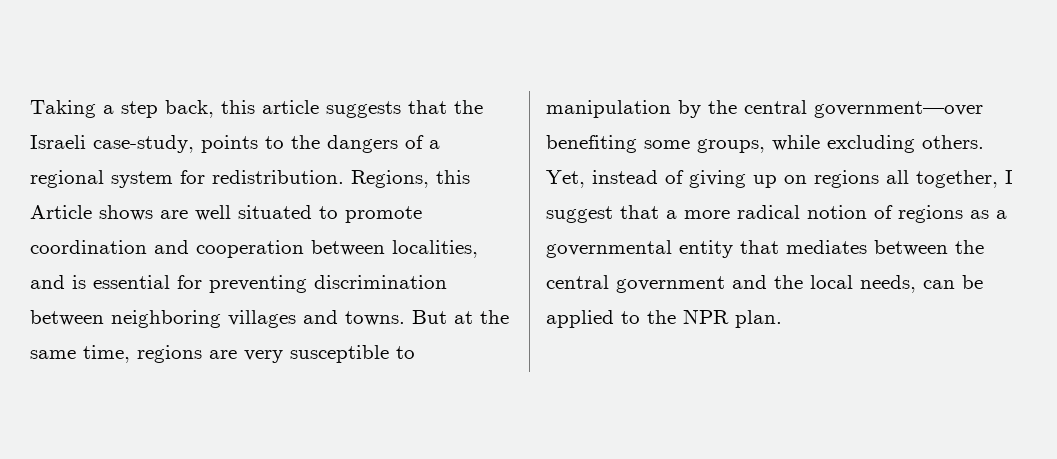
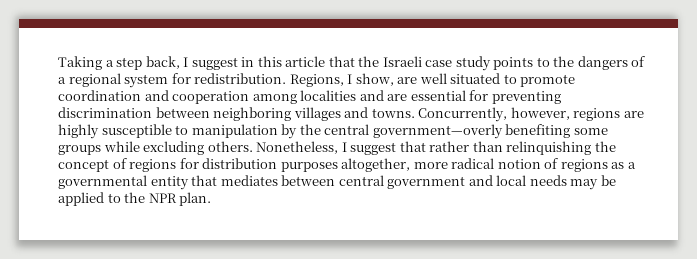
- Taking a step back, this article suggests that the Israeli case-study, points to the dangers of a regional system for redistribution.
+ Taking a step back, I suggest in this article that the Israeli case study points to the dangers of a regional system for redistribution.
- Regions, this Article shows are well situated to promote coordination and cooperation between localities, and is essential for preventing discrimination between neighboring villages and towns.
+ Regions, I show, are well situated to promote coordination and cooperation among localities and are essential for preventing discrimination between neighboring villages and towns.
- But at the same time, regions are very susceptible to manipulation by the central government—over benefiting some groups, while excluding others.
+ Concurrently, however, regions are highly susceptible to manipulation by the central government—overly benefiting some groups while excluding others.
- Yet, instead of giving up on regions all together, I suggest that a more radical notion of regions as a governmental entity that mediates between the central government and the local needs, can be applied to the NPR plan.
+ Nonetheless, I suggest that rather than relinquishing the concept of regions for distribution purposes altogether, more radical notion of regions as a governmental entity that mediates between central government and local needs may be applied to the NPR plan.

